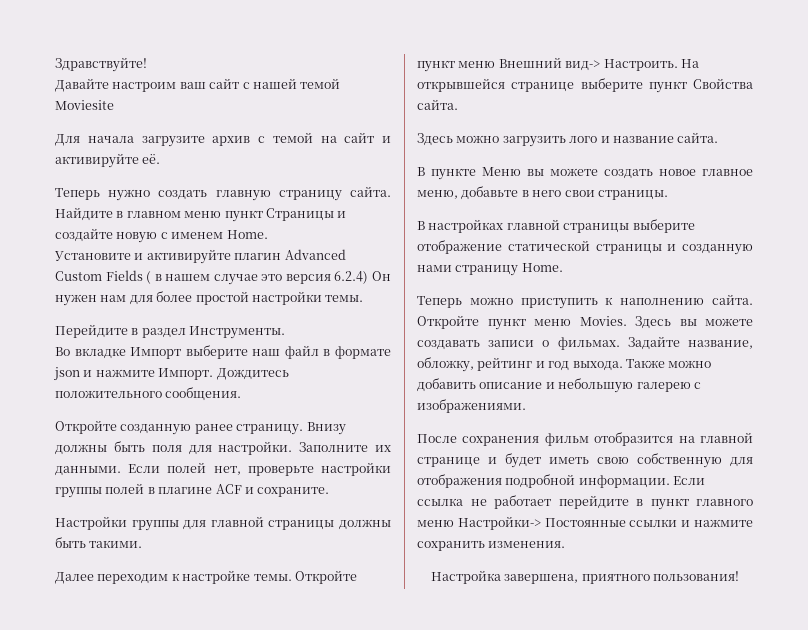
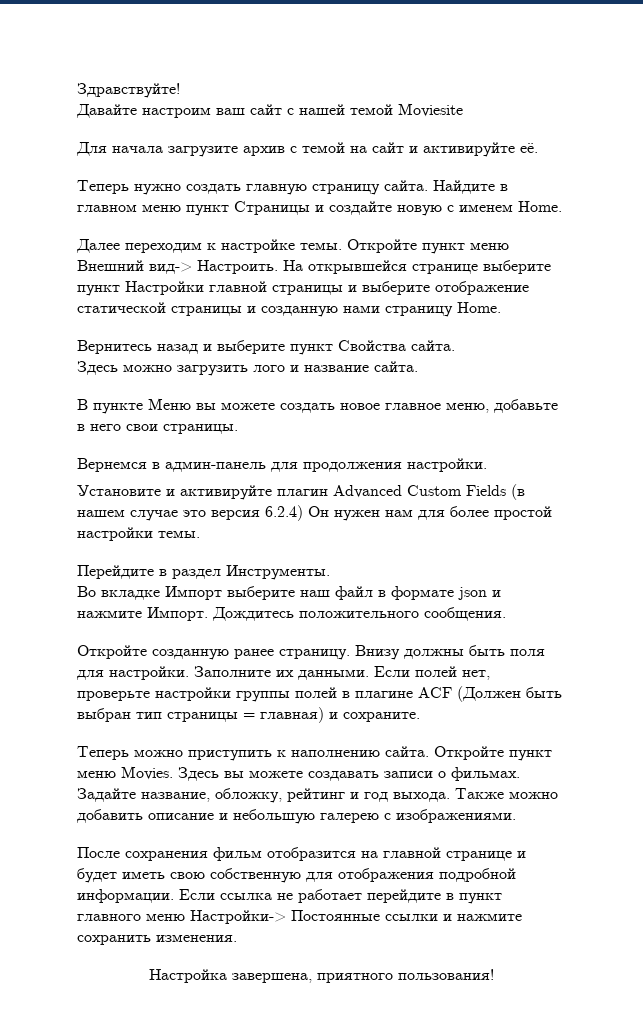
+ Далее переходим к настройке темы. Откройте пункт меню Внешний вид-> Настроить. На открывшейся странице выберите пункт Настройки главной страницы и выберите отображение статической страницы и созданную нами страницу Home.
+ Вернитесь назад и выберите пункт Свойства сайта.
+ Здесь можно загрузить лого и название сайта.
+ В пункте Меню вы можете создать новое главное меню, добавьте в него свои страницы.
+ Вернемся в админ-панель для продолжения настройки.
- Установите и активируйте плагин Advanced Custom Fields ( в нашем случае это версия 6.2.4) Он нужен нам для более простой настройки темы.
+ Установите и активируйте плагин Advanced Custom Fields (в нашем случае это версия 6.2.4) Он нужен нам для более простой настройки темы.
- Если полей нет, проверьте настройки группы полей в плагине ACF и сохраните.
- Настройки группы для главной страницы должны быть такими.
- Далее переходим к настройке темы. Откройте пункт меню Внешний вид-> Настроить. На открывшейся странице выберите пункт Свойства сайта.
- Здесь можно загрузить лого и название сайта.
- В пункте Меню вы можете создать новое главное меню, добавьте в него свои страницы.
- В настройках главной страницы выберите отображение статической страницы и созданную нами страницу Home.
+ Если полей нет, проверьте настройки группы полей в плагине ACF (Должен быть выбран тип страницы = главная) и сохраните.

